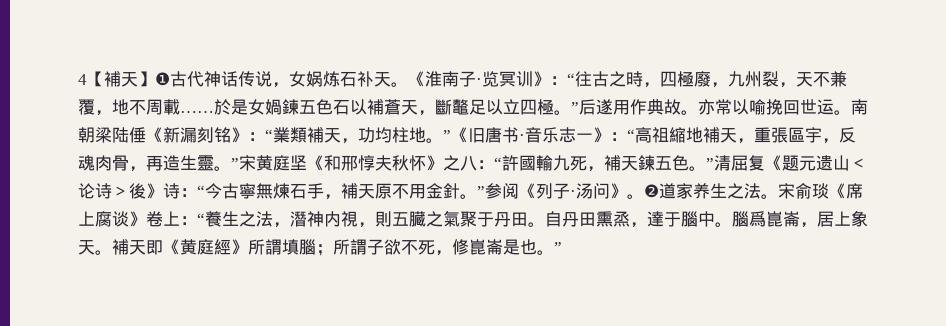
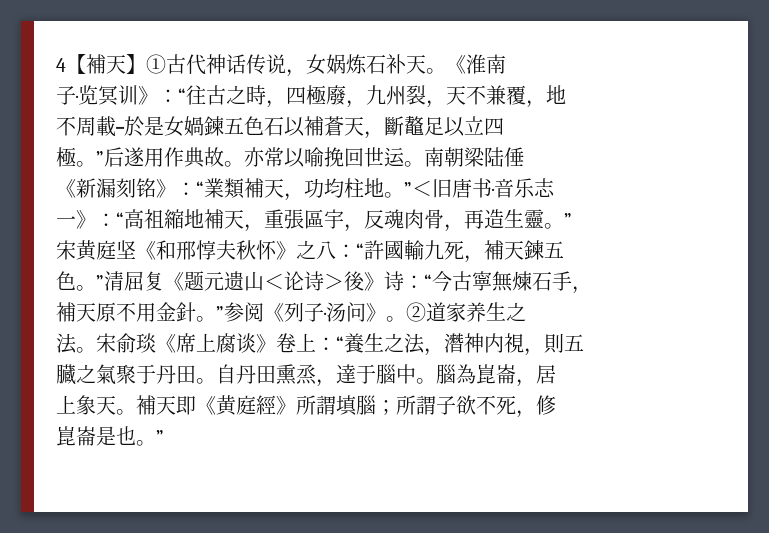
- 4【補天】❶古代神话传说，女娲炼石补天。
+ 4【補天】①古代神话传说，女娲炼石补天。
- 《淮南子·览冥训》：“往古之時，四極廢，九州裂，天不兼覆，地不周載……於是女媧鍊五色石以補蒼天，斷鼇足以立四極。”后遂用作典故。
+ 《淮南
+ 子·览冥训》：“往古之時，四極廢，九州裂，天不兼覆，地
+ 不周載····於是女媧鍊五色石以補蒼天，斷鼇足以立四
+ 極。”后遂用作典故。
- 南朝梁陆倕《新漏刻铭》：
+ 南朝梁陆倕
+ 《新漏刻铭》：
- “業類補天，功均柱地。”《旧唐书·音乐志一》：
+ “業類補天，功均柱地。”＜旧唐书·音乐志
+ 一》：
- “高祖縮地補天，重張區宇，反魂肉骨，再造生靈。”宋黄庭坚《和邢惇夫秋怀》之八：
+ “高祖縮地補天，重張區宇，反魂肉骨，再造生靈。”
+ 宋黄庭坚《和邢惇夫秋怀》之八：
- “許國輸九死，補天鍊五色。”清屈复《题元遗山＜论诗＞後》诗：
+ “許國輸九死，補天鍊五
+ 色。”清屈复《题元遗山＜论诗＞後》诗：
- “今古寧無煉石手，補天原不用金針。”参阅《列子·汤问》。
+ “今古寧無煉石手，
+ 補天原不用金針。”参阅《列子·汤问》。
- ❷道家养生之法。
+ ②道家养生之
+ 法。
- 宋俞琰《席上腐谈》卷上：“養生之法，潛神内視，則五臓之氣聚于丹田。
+ 宋俞琰《席上腐谈》卷上：“養生之法，潛神内視，則五
+ 臓之氣聚于丹田。
- 腦爲崑崙，居上象天。
+ 腦為崑崙，居
+ 上象天。
- 補天即《黄庭經》所謂填腦；所謂子欲不死，修崑崙是也。”
+ 補天即《黄庭經》所謂填腦；所謂子欲不死，修
+ 崑崙是也。”

